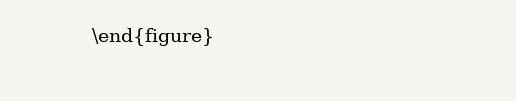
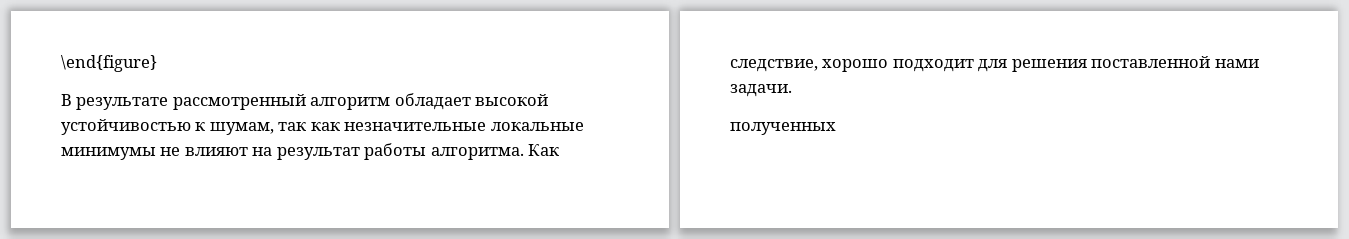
+ В результате рассмотренный алгоритм обладает высокой устойчивостью к шумам, так как незначительные локальные минимумы не влияют на результат работы алгоритма. Как следствие, хорошо подходит для решения поставленной нами задачи.
+ полученных

